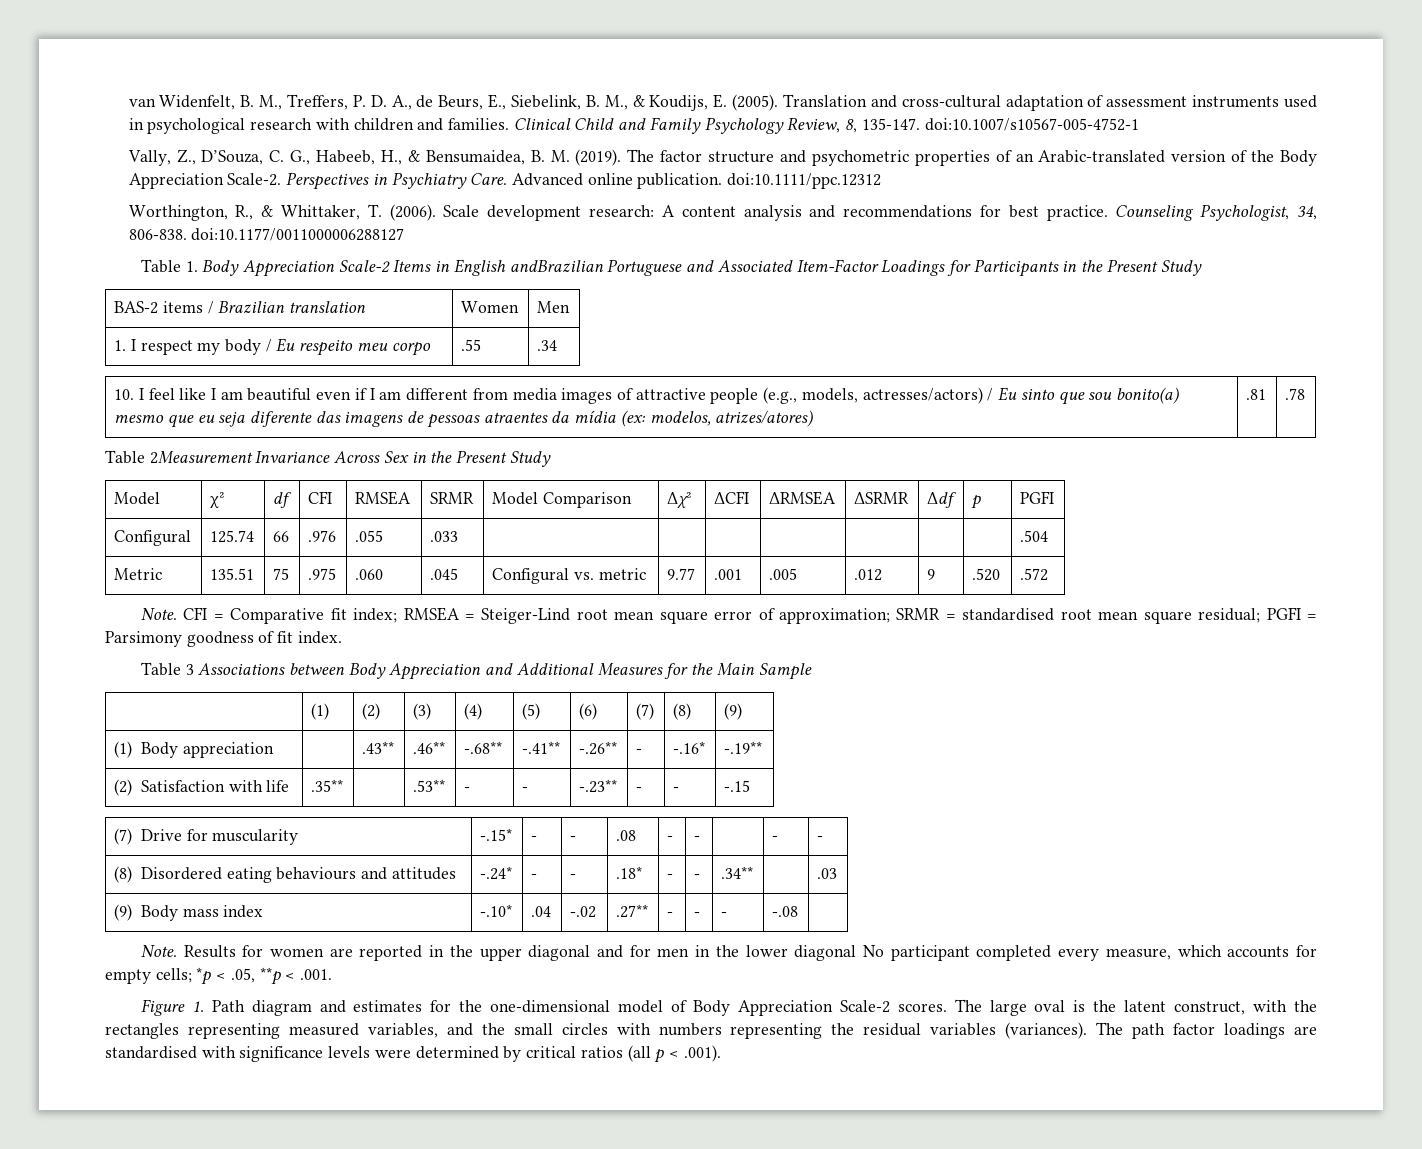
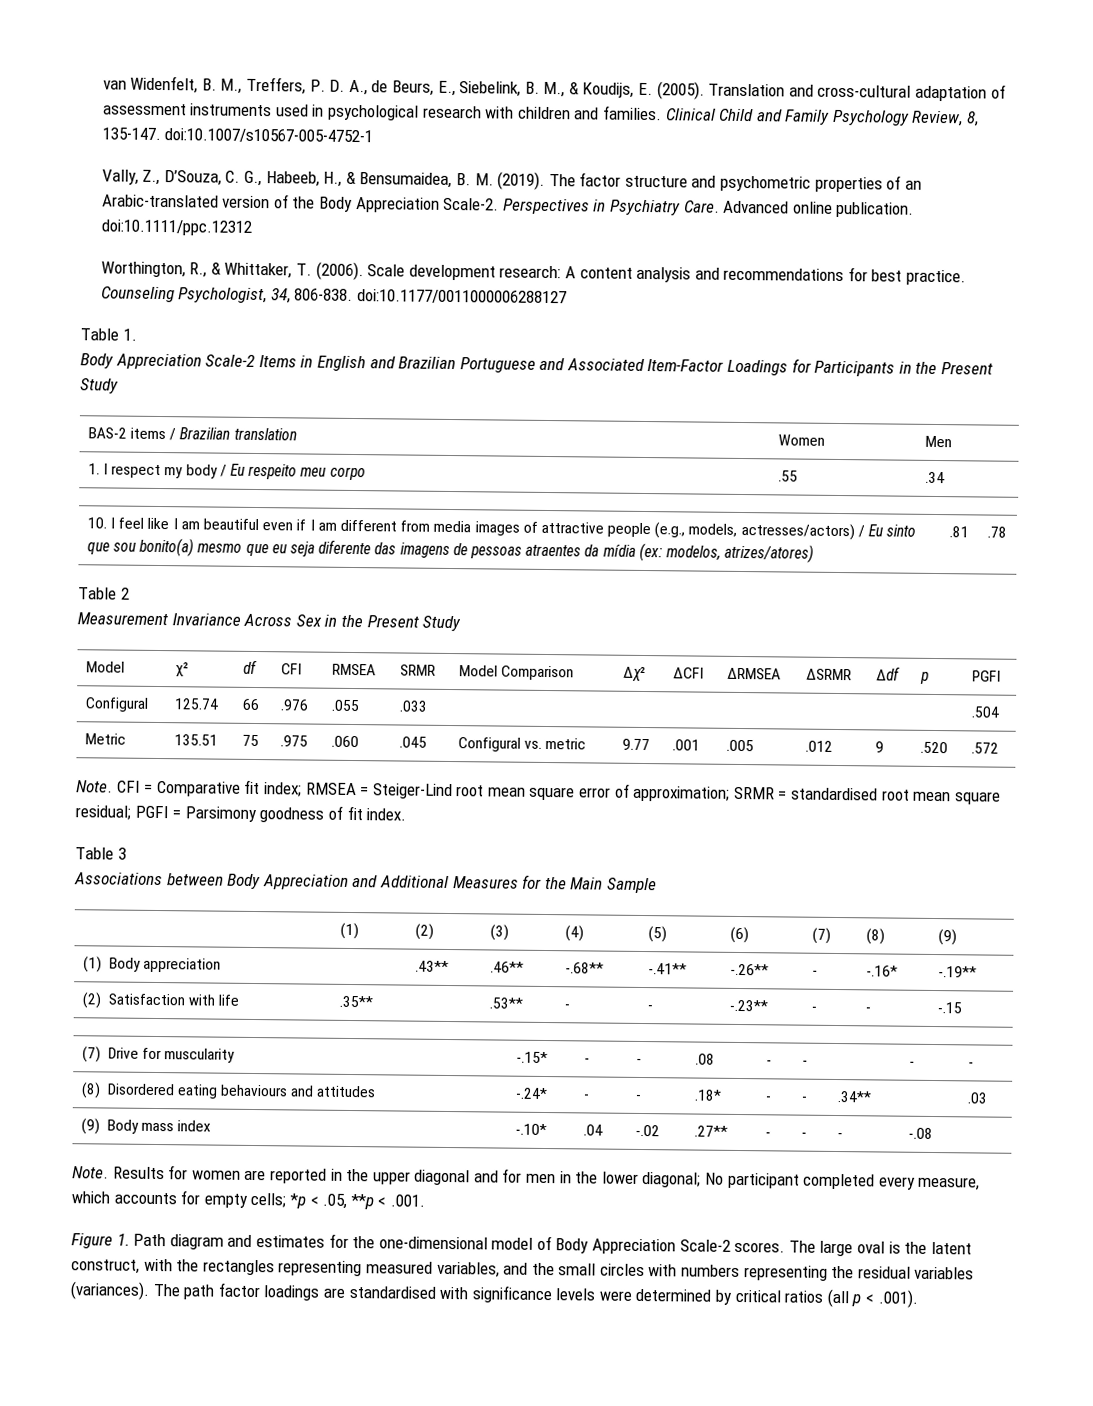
- Table 1. Body Appreciation Scale-2 Items in English andBrazilian Portuguese and Associated Item-Factor Loadings for Participants in the Present Study
+ Table 1.
+ Body Appreciation Scale-2 Items in English and Brazilian Portuguese and Associated Item-Factor Loadings for Participants in the Present Study
- Table 2Measurement Invariance Across Sex in the Present Study
+ Table 2
+ Measurement Invariance Across Sex in the Present Study
- Table 3 Associations between Body Appreciation and Additional Measures for the Main Sample
+ Table 3
+ Associations between Body Appreciation and Additional Measures for the Main Sample
- Results for women are reported in the upper diagonal and for men in the lower diagonal No participant completed every measure, which accounts for empty cells; *p < .05, **p < .001.
+ Results for women are reported in the upper diagonal and for men in the lower diagonal; No participant completed every measure, which accounts for empty cells; *p < .05, **p < .001.

